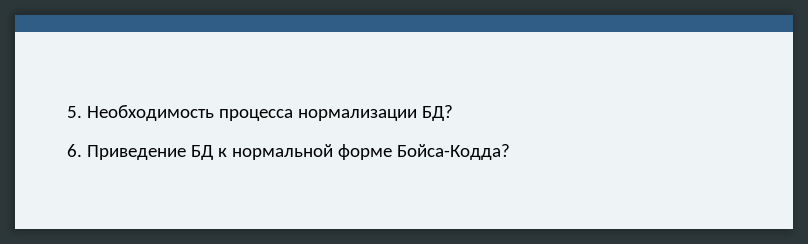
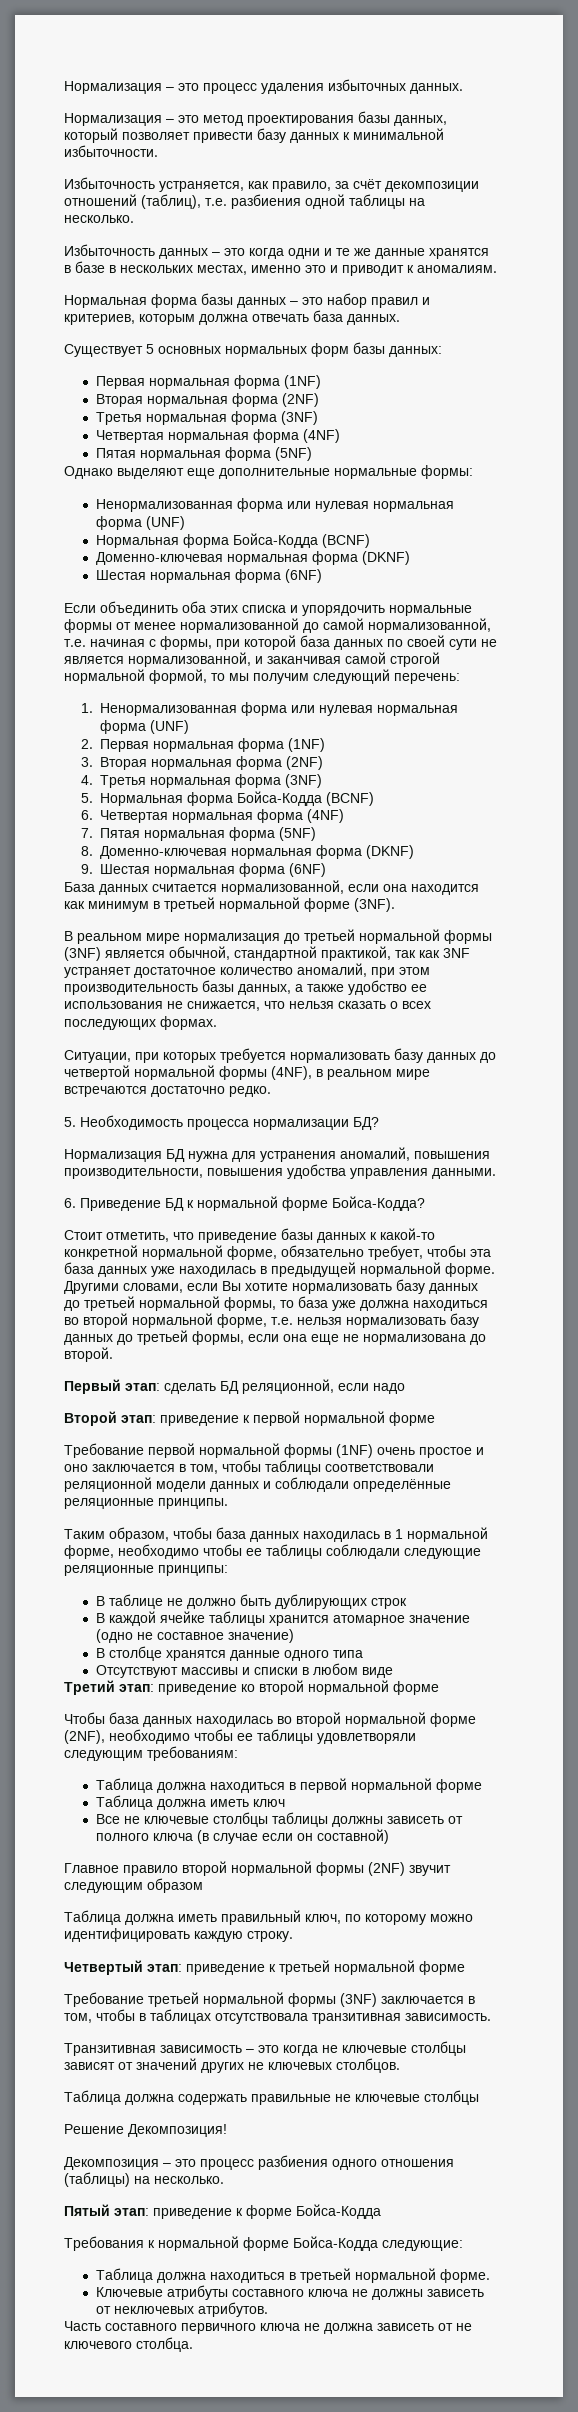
+ Нормализация – это процесс удаления избыточных данных.
+ Нормализация – это метод проектирования базы данных, который позволяет привести базу данных к минимальной избыточности.
+ Избыточность устраняется, как правило, за счёт декомпозиции отношений (таблиц), т.е. разбиения одной таблицы на несколько.
+ Избыточность данных – это когда одни и те же данные хранятся в базе в нескольких местах, именно это и приводит к аномалиям.
+ Нормальная форма базы данных – это набор правил и критериев, которым должна отвечать база данных.
+ Существует 5 основных нормальных форм базы данных:
+ Первая нормальная форма (1NF)
+ Вторая нормальная форма (2NF)
+ Третья нормальная форма (3NF)
+ Четвертая нормальная форма (4NF)
+ Пятая нормальная форма (5NF)
+ Однако выделяют еще дополнительные нормальные формы:
+ Ненормализованная форма или нулевая нормальная форма (UNF)
+ Нормальная форма Бойса-Кодда (BCNF)
+ Доменно-ключевая нормальная форма (DKNF)
+ Шестая нормальная форма (6NF)
+ Если объединить оба этих списка и упорядочить нормальные формы от менее нормализованной до самой нормализованной, т.е. начиная с формы, при которой база данных по своей сути не является нормализованной, и заканчивая самой строгой нормальной формой, то мы получим следующий перечень:
+ 1. Ненормализованная форма или нулевая нормальная форма (UNF)
+ 2. Первая нормальная форма (1NF)
+ 3. Вторая нормальная форма (2NF)
+ 4. Третья нормальная форма (3NF)
+ 5. Нормальная форма Бойса-Кодда (BCNF)
+ 6. Четвертая нормальная форма (4NF)
+ 7. Пятая нормальная форма (5NF)
+ 8. Доменно-ключевая нормальная форма (DKNF)
+ 9. Шестая нормальная форма (6NF)
+ База данных считается нормализованной, если она находится как минимум в третьей нормальной форме (3NF).
+ В реальном мире нормализация до третьей нормальной формы (3NF) является обычной, стандартной практикой, так как 3NF устраняет достаточное количество аномалий, при этом производительность базы данных, а также удобство ее использования не снижается, что нельзя сказать о всех последующих формах.
+ Ситуации, при которых требуется нормализовать базу данных до четвертой нормальной формы (4NF), в реальном мире встречаются достаточно редко.
+ Нормализация БД нужна для устранения аномалий, повышения производительности, повышения удобства управления данными.
+ Стоит отметить, что приведение базы данных к какой-то конкретной нормальной форме, обязательно требует, чтобы эта база данных уже находилась в предыдущей нормальной форме. Другими словами, если Вы хотите нормализовать базу данных до третьей нормальной формы, то база уже должна находиться во второй нормальной форме, т.е. нельзя нормализовать базу данных до третьей формы, если она еще не нормализована до второй.
+ Первый этап: сделать БД реляционной, если надо
+ Второй этап: приведение к первой нормальной форме
+ Требование первой нормальной формы (1NF) очень простое и оно заключается в том, чтобы таблицы соответствовали реляционной модели данных и соблюдали определённые реляционные принципы.
+ Таким образом, чтобы база данных находилась в 1 нормальной форме, необходимо чтобы ее таблицы соблюдали следующие реляционные принципы:
+ В таблице не должно быть дублирующих строк
+ В каждой ячейке таблицы хранится атомарное значение (одно не составное значение)
+ В столбце хранятся данные одного типа
+ Отсутствуют массивы и списки в любом виде
+ Третий этап: приведение ко второй нормальной форме
+ Чтобы база данных находилась во второй нормальной форме (2NF), необходимо чтобы ее таблицы удовлетворяли следующим требованиям:
+ Таблица должна находиться в первой нормальной форме
+ Таблица должна иметь ключ
+ Все не ключевые столбцы таблицы должны зависеть от полного ключа (в случае если он составной)
+ Главное правило второй нормальной формы (2NF) звучит следующим образом
+ Таблица должна иметь правильный ключ, по которому можно идентифицировать каждую строку.
+ Четвертый этап: приведение к третьей нормальной форме
+ Требование третьей нормальной формы (3NF) заключается в том, чтобы в таблицах отсутствовала транзитивная зависимость.
+ Транзитивная зависимость – это когда не ключевые столбцы зависят от значений других не ключевых столбцов.
+ Таблица должна содержать правильные не ключевые столбцы
+ Решение Декомпозиция!
+ Декомпозиция – это процесс разбиения одного отношения (таблицы) на несколько.
+ Пятый этап: приведение к форме Бойса-Кодда
+ Требования к нормальной форме Бойса-Кодда следующие:
+ Таблица должна находиться в третьей нормальной форме.
+ Ключевые атрибуты составного ключа не должны зависеть от неключевых атрибутов.
+ Часть составного первичного ключа не должна зависеть от не ключевого столбца.

